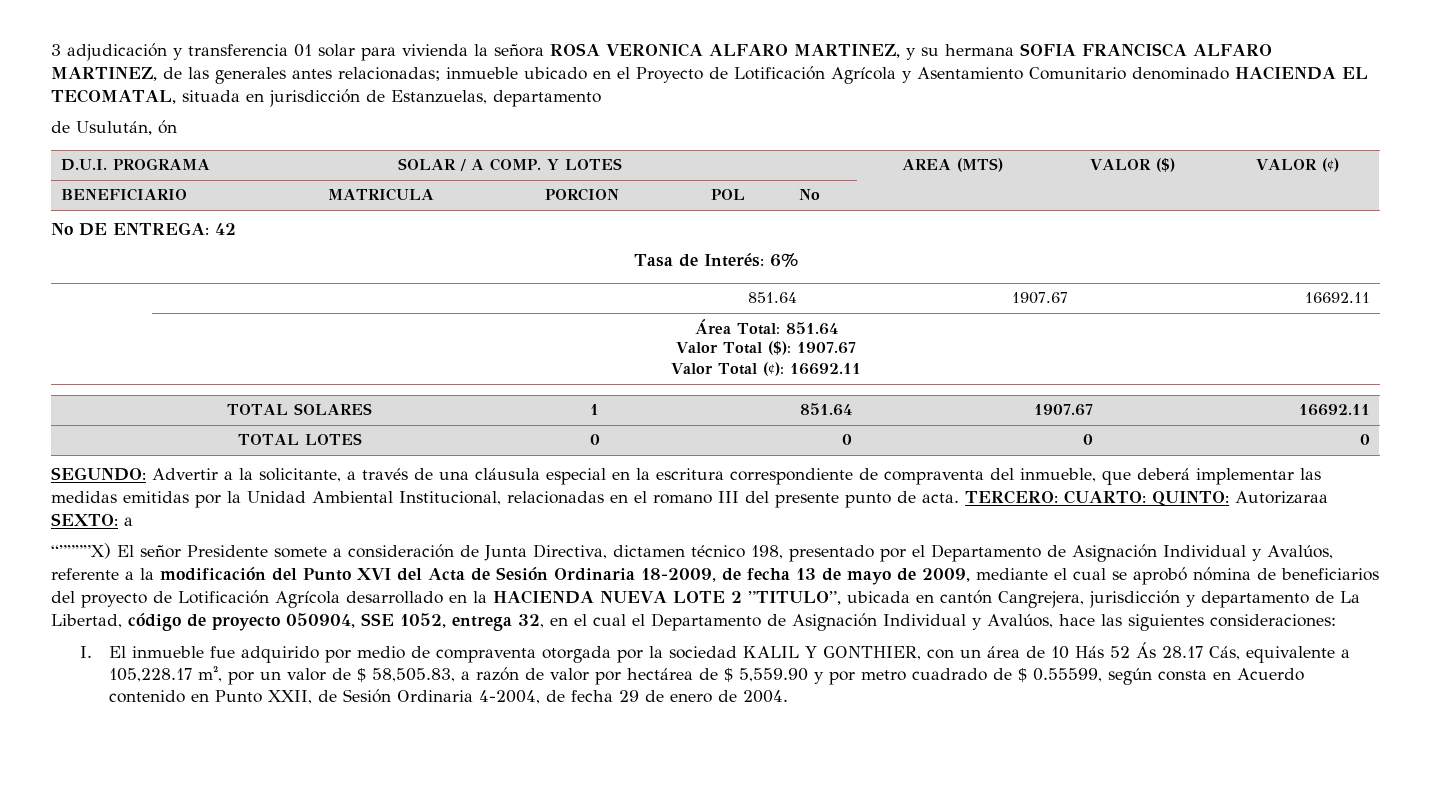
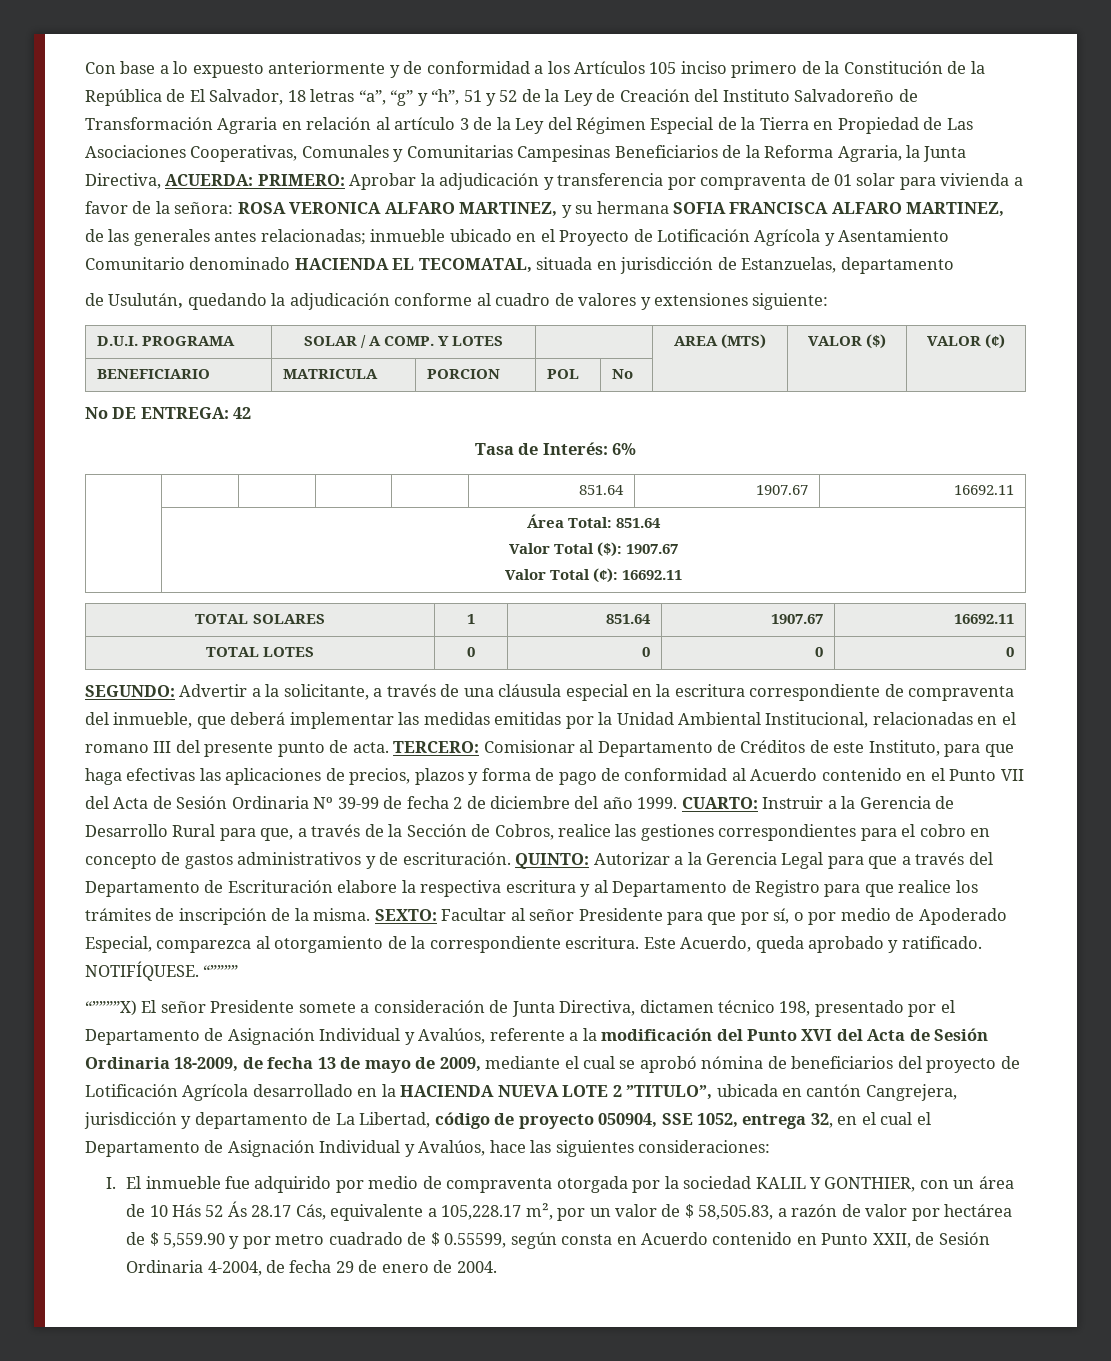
- 3 adjudicación y transferencia 01 solar para vivienda la señora ROSA VERONICA ALFARO MARTINEZ, y su hermana SOFIA FRANCISCA ALFARO MARTINEZ, de las generales antes relacionadas; inmueble ubicado en el Proyecto de Lotificación Agrícola y Asentamiento Comunitario denominado HACIENDA EL TECOMATAL, situada en jurisdicción de Estanzuelas, departamento
+ Con base a lo expuesto anteriormente y de conformidad a los Artículos 105 inciso primero de la Constitución de la República de El Salvador, 18 letras “a”, “g” y “h”, 51 y 52 de la Ley de Creación del Instituto Salvadoreño de Transformación Agraria en relación al artículo 3 de la Ley del Régimen Especial de la Tierra en Propiedad de Las Asociaciones Cooperativas, Comunales y Comunitarias Campesinas Beneficiarios de la Reforma Agraria, la Junta Directiva, ACUERDA: PRIMERO: Aprobar la adjudicación y transferencia por compraventa de 01 solar para vivienda a favor de la señora: ROSA VERONICA ALFARO MARTINEZ, y su hermana SOFIA FRANCISCA ALFARO MARTINEZ, de las generales antes relacionadas; inmueble ubicado en el Proyecto de Lotificación Agrícola y Asentamiento Comunitario denominado HACIENDA EL TECOMATAL, situada en jurisdicción de Estanzuelas, departamento
- de Usulután, ón
+ de Usulután, quedando la adjudicación conforme al cuadro de valores y extensiones siguiente:
- TERCERO: CUARTO: QUINTO: Autorizaraa SEXTO: a
+ TERCERO: Comisionar al Departamento de Créditos de este Instituto, para que haga efectivas las aplicaciones de precios, plazos y forma de pago de conformidad al Acuerdo contenido en el Punto VII del Acta de Sesión Ordinaria Nº 39-99 de fecha 2 de diciembre del año 1999. CUARTO: Instruir a la Gerencia de Desarrollo Rural para que, a través de la Sección de Cobros, realice las gestiones correspondientes para el cobro en concepto de gastos administrativos y de escrituración. QUINTO: Autorizar a la Gerencia Legal para que a través del Departamento de Escrituración elabore la respectiva escritura y al Departamento de Registro para que realice los trámites de inscripción de la misma. SEXTO: Facultar al señor Presidente para que por sí, o por medio de Apoderado Especial, comparezca al otorgamiento de la correspondiente escritura. Este Acuerdo, queda aprobado y ratificado. NOTIFÍQUESE. “””””

